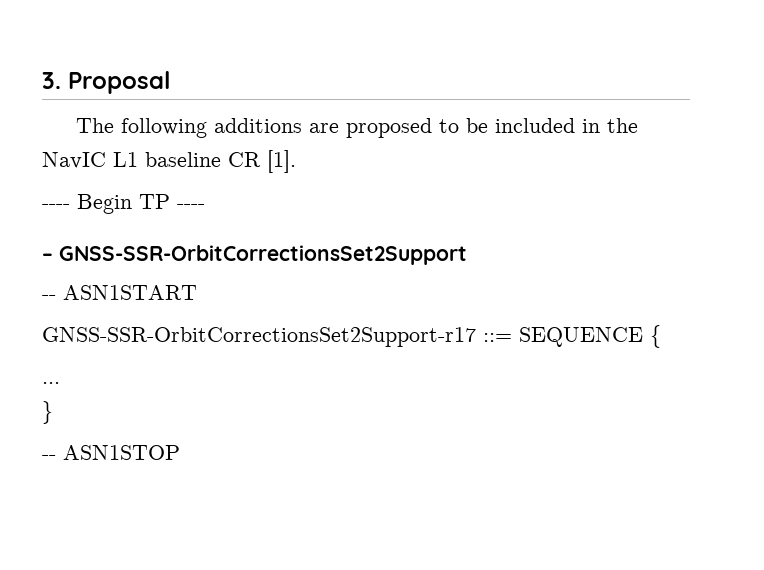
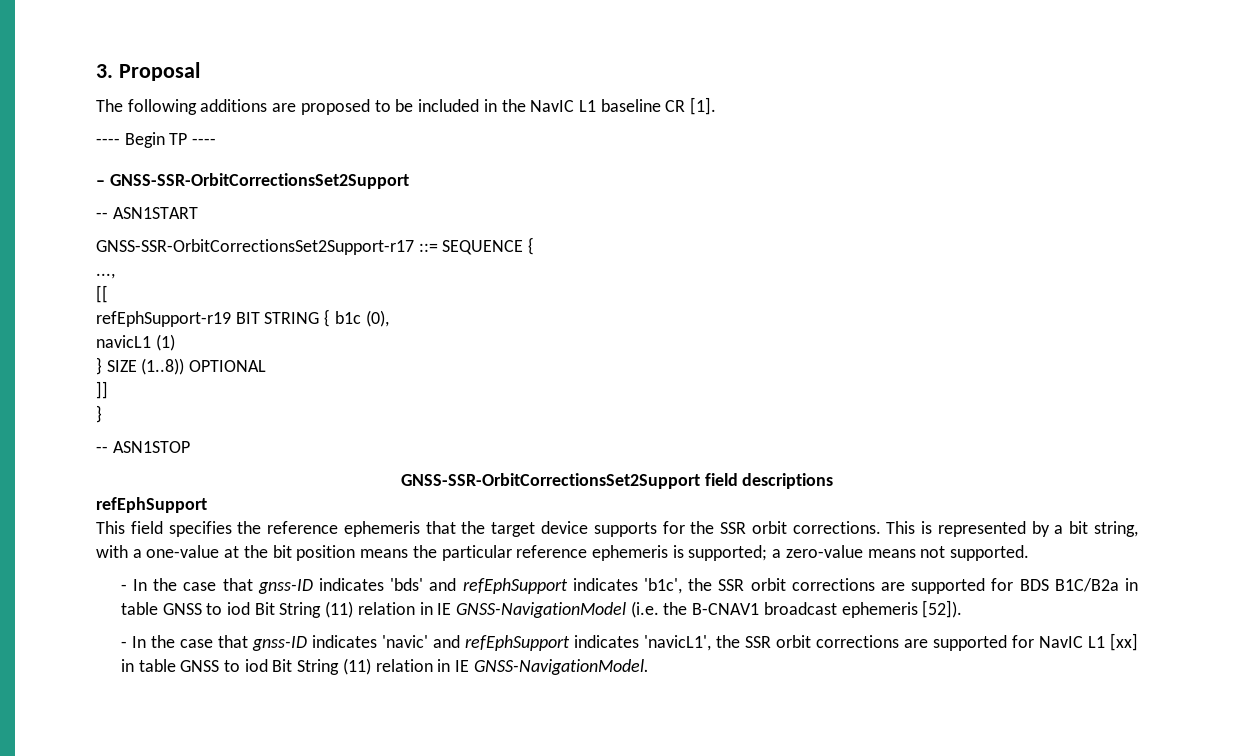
- ...
+ ...,
+ [[
+ refEphSupport-r19 BIT STRING { b1c (0),
+ navicL1 (1)
+ } SIZE (1..8)) OPTIONAL
+ ]]
  }
  -- ASN1STOP
+ GNSS-SSR-OrbitCorrectionsSet2Support field descriptions
+ refEphSupport
+ This field specifies the reference ephemeris that the target device supports for the SSR orbit corrections. This is represented by a bit string, with a one-value at the bit position means the particular reference ephemeris is supported; a zero-value means not supported.
+ - In the case that gnss-ID indicates 'bds' and refEphSupport indicates 'b1c', the SSR orbit corrections are supported for BDS B1C/B2a in table GNSS to iod Bit String (11) relation in IE GNSS-NavigationModel (i.e. the B-CNAV1 broadcast ephemeris [52]).
+ - In the case that gnss-ID indicates 'navic' and refEphSupport indicates 'navicL1', the SSR orbit corrections are supported for NavIC L1 [xx] in table GNSS to iod Bit String (11) relation in IE GNSS-NavigationModel.

